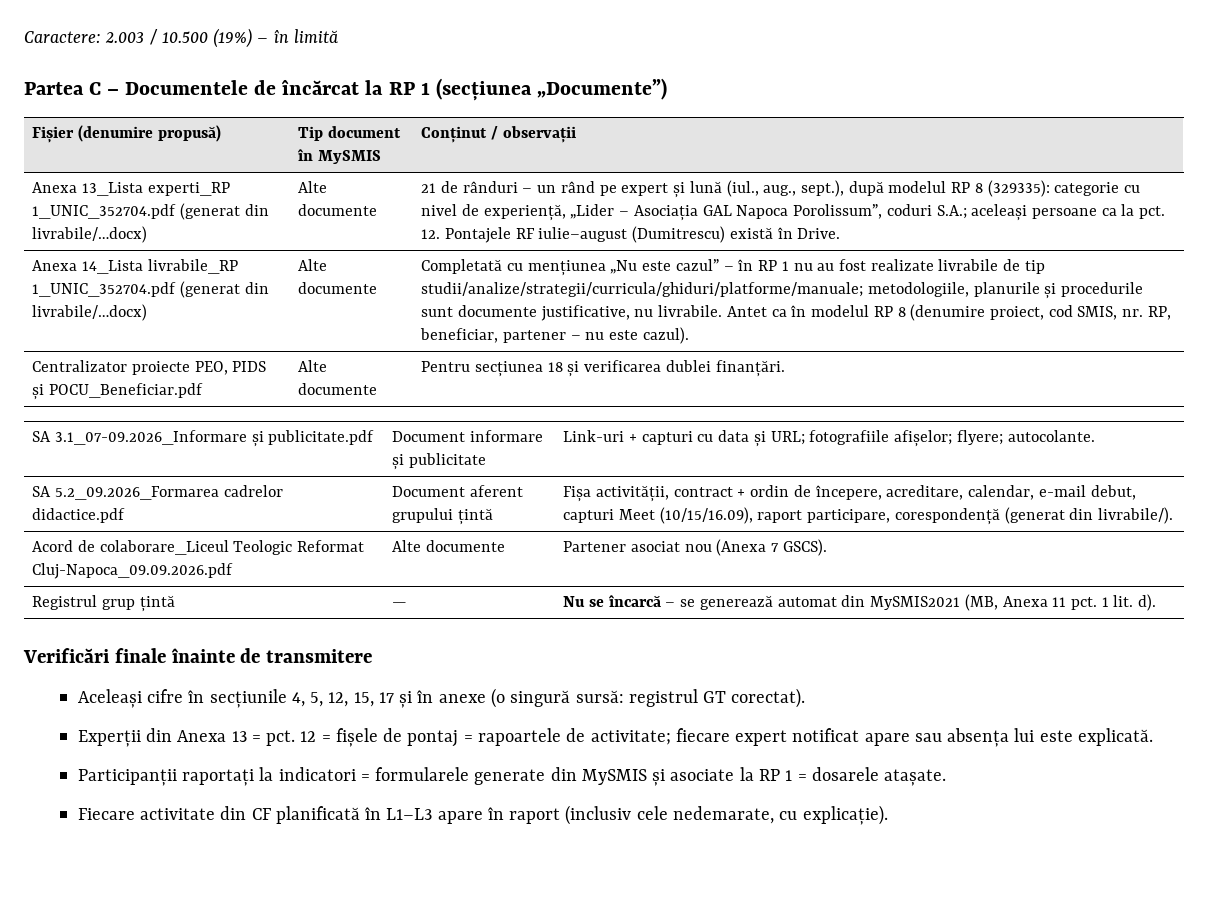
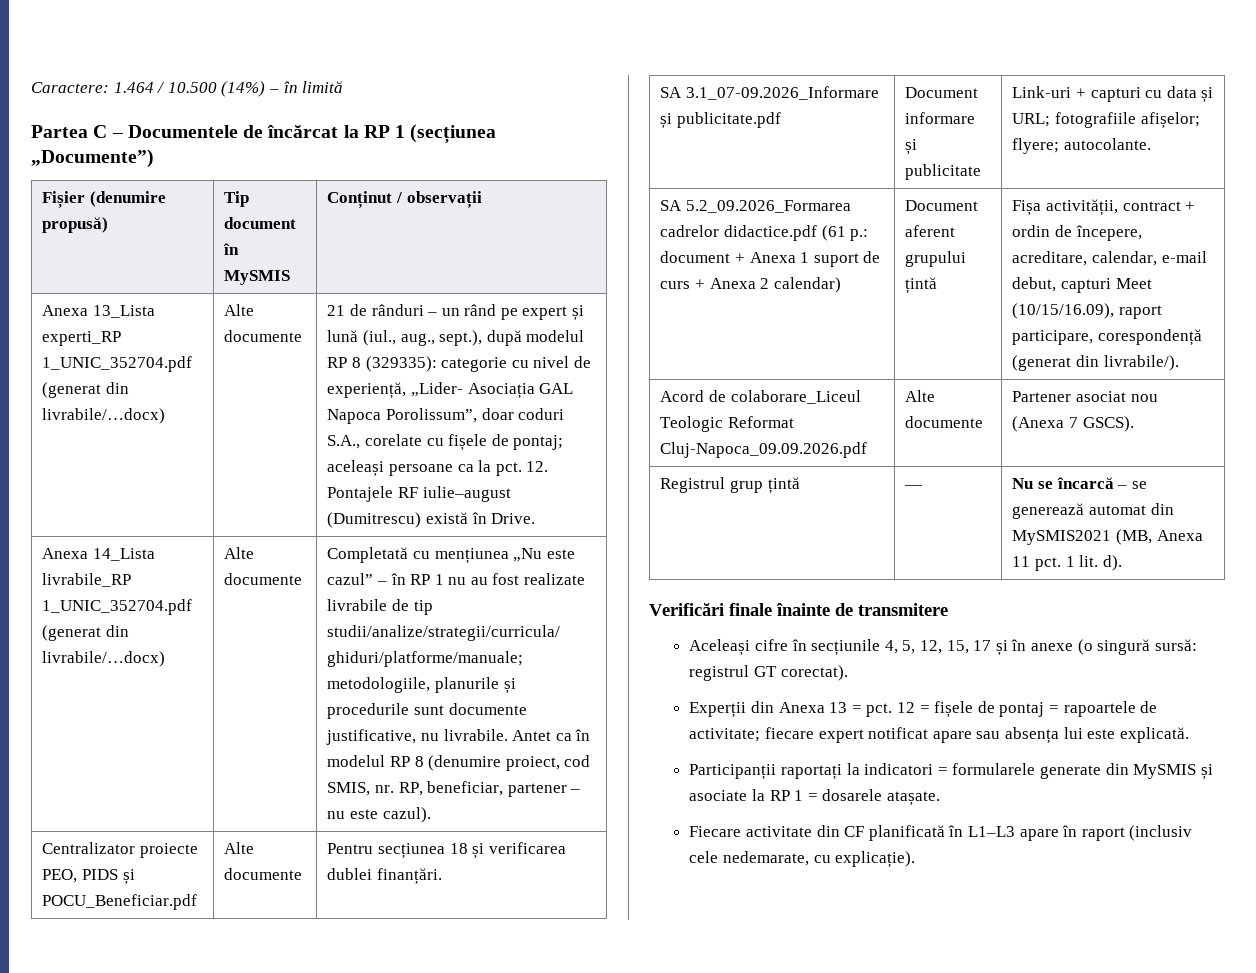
- Caractere: 2.003 / 10.500 (19%) – în limită
+ Caractere: 1.464 / 10.500 (14%) – în limită
- 21 de rânduri – un rând pe expert și lună (iul., aug., sept.), după modelul RP 8 (329335): categorie cu nivel de experiență, „Lider – Asociația GAL Napoca Porolissum”, coduri S.A.; aceleași persoane ca la pct.
+ 21 de rânduri – un rând pe expert și lună (iul., aug., sept.), după modelul RP 8 (329335): categorie cu nivel de experiență, „Lider- Asociația GAL Napoca Porolissum”, doar coduri S.A., corelate cu fișele de pontaj; aceleași persoane ca la pct.
- SA 5.2_09.2026_Formarea cadrelor didactice.pdf
+ SA 5.2_09.2026_Formarea cadrelor didactice.pdf (61 p.: document + Anexa 1 suport de curs + Anexa 2 calendar)

